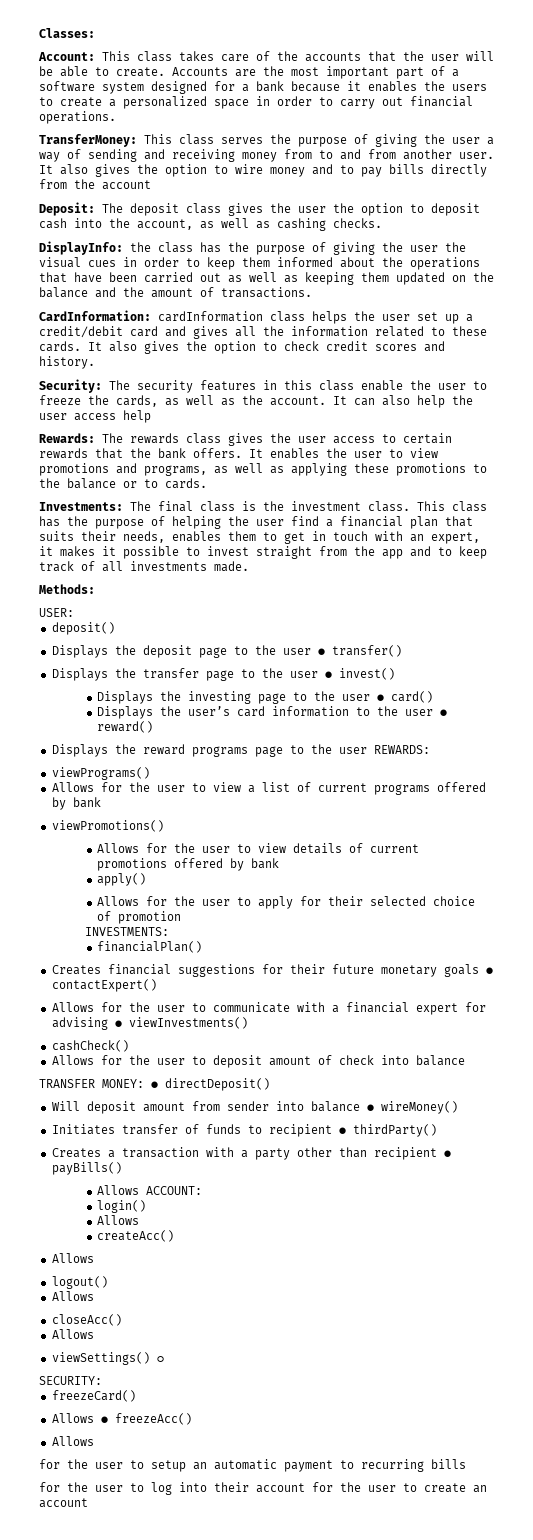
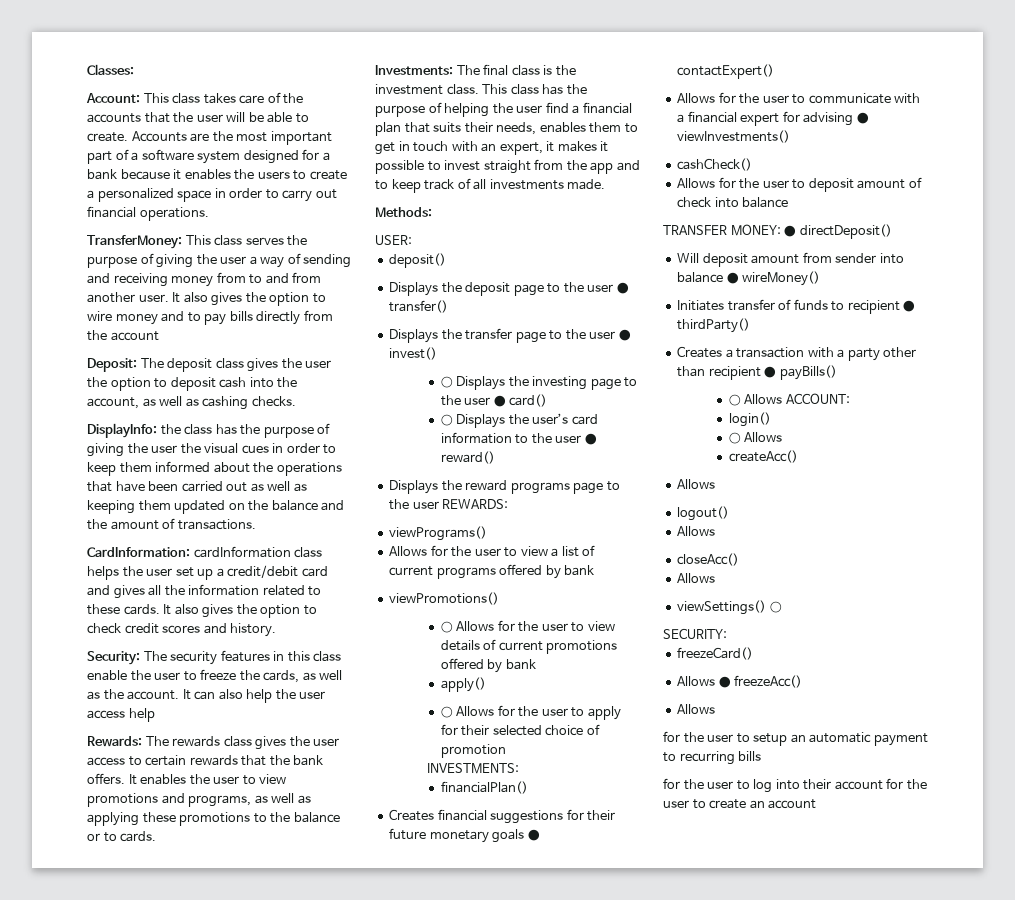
- Displays the investing page to the user ● card()
+ ○ Displays the investing page to the user ● card()
- Displays the user’s card information to the user ● reward()
+ ○ Displays the user’s card information to the user ● reward()
- Allows for the user to view details of current promotions offered by bank
+ ○ Allows for the user to view details of current promotions offered by bank
- Allows for the user to apply for their selected choice of promotion
+ ○ Allows for the user to apply for their selected choice of promotion
- Allows ACCOUNT:
+ ○ Allows ACCOUNT:
  login()
- Allows
+ ○ Allows

